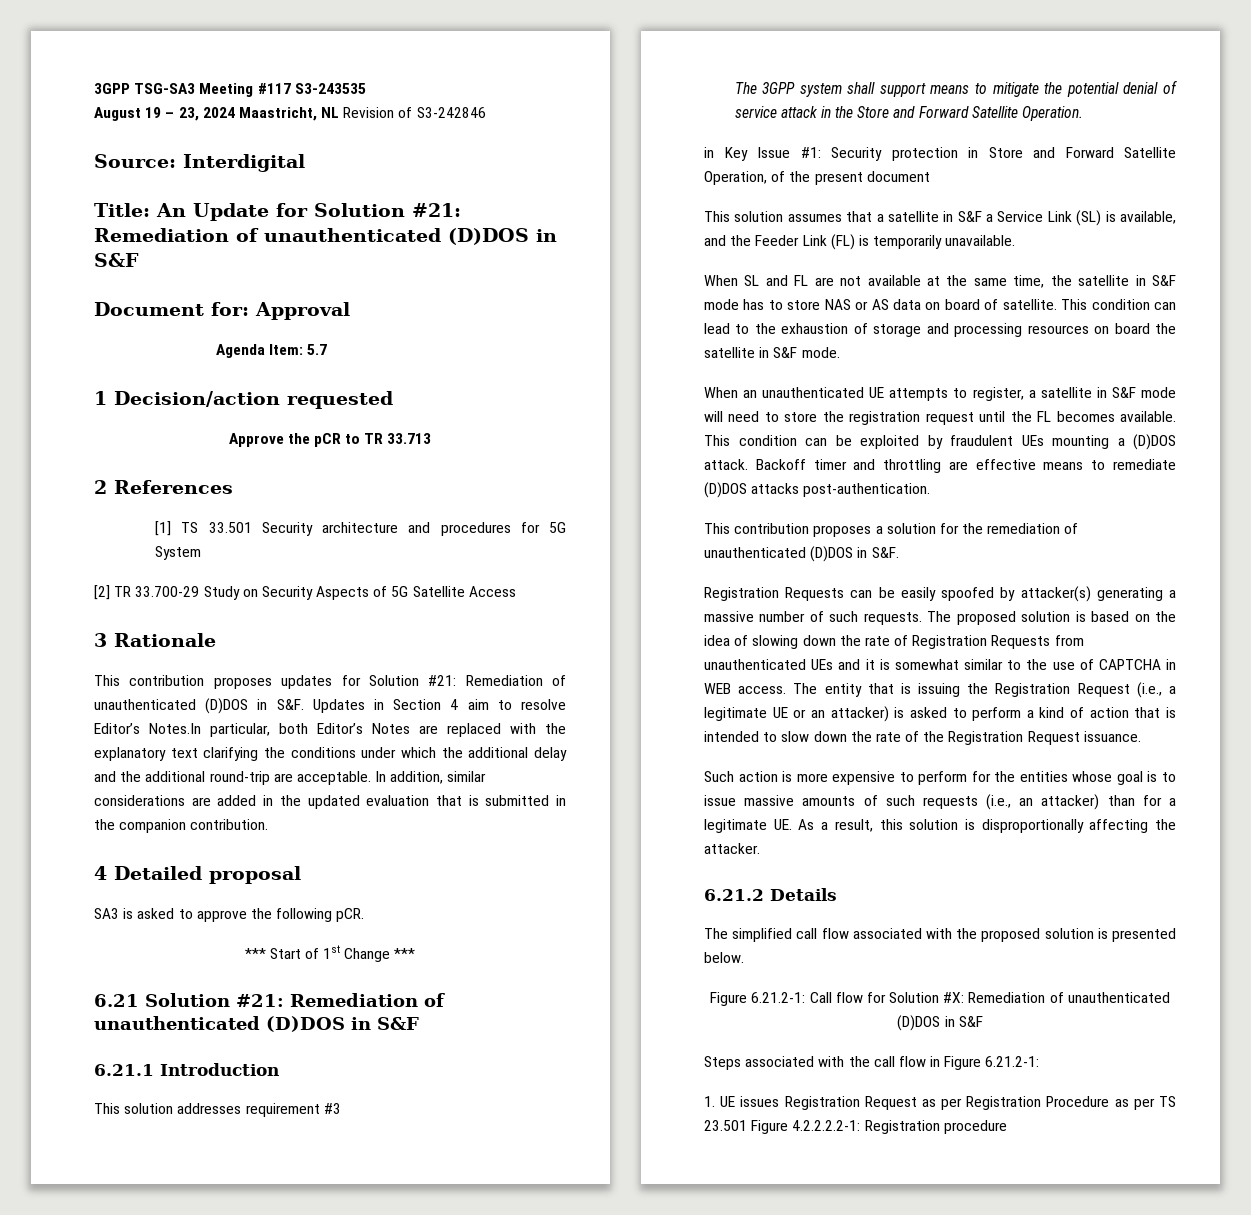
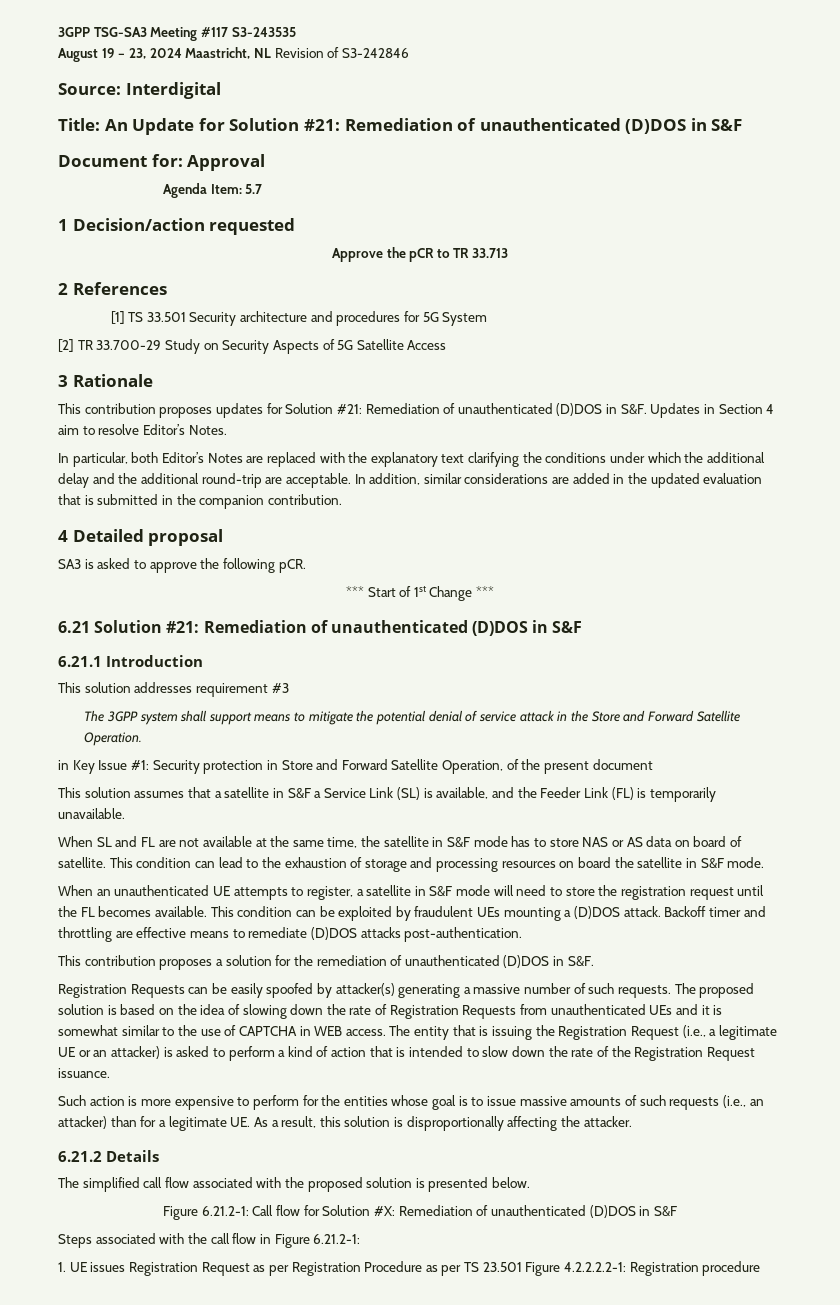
- This contribution proposes updates for Solution #21: Remediation of unauthenticated (D)DOS in S&F. Updates in Section 4 aim to resolve Editor’s Notes.In particular, both Editor’s Notes are replaced with the explanatory text clarifying the conditions under which the additional delay and the additional round-trip are acceptable.
+ This contribution proposes updates for Solution #21: Remediation of unauthenticated (D)DOS in S&F. Updates in Section 4 aim to resolve Editor’s Notes.
+ In particular, both Editor’s Notes are replaced with the explanatory text clarifying the conditions under which the additional delay and the additional round-trip are acceptable.

